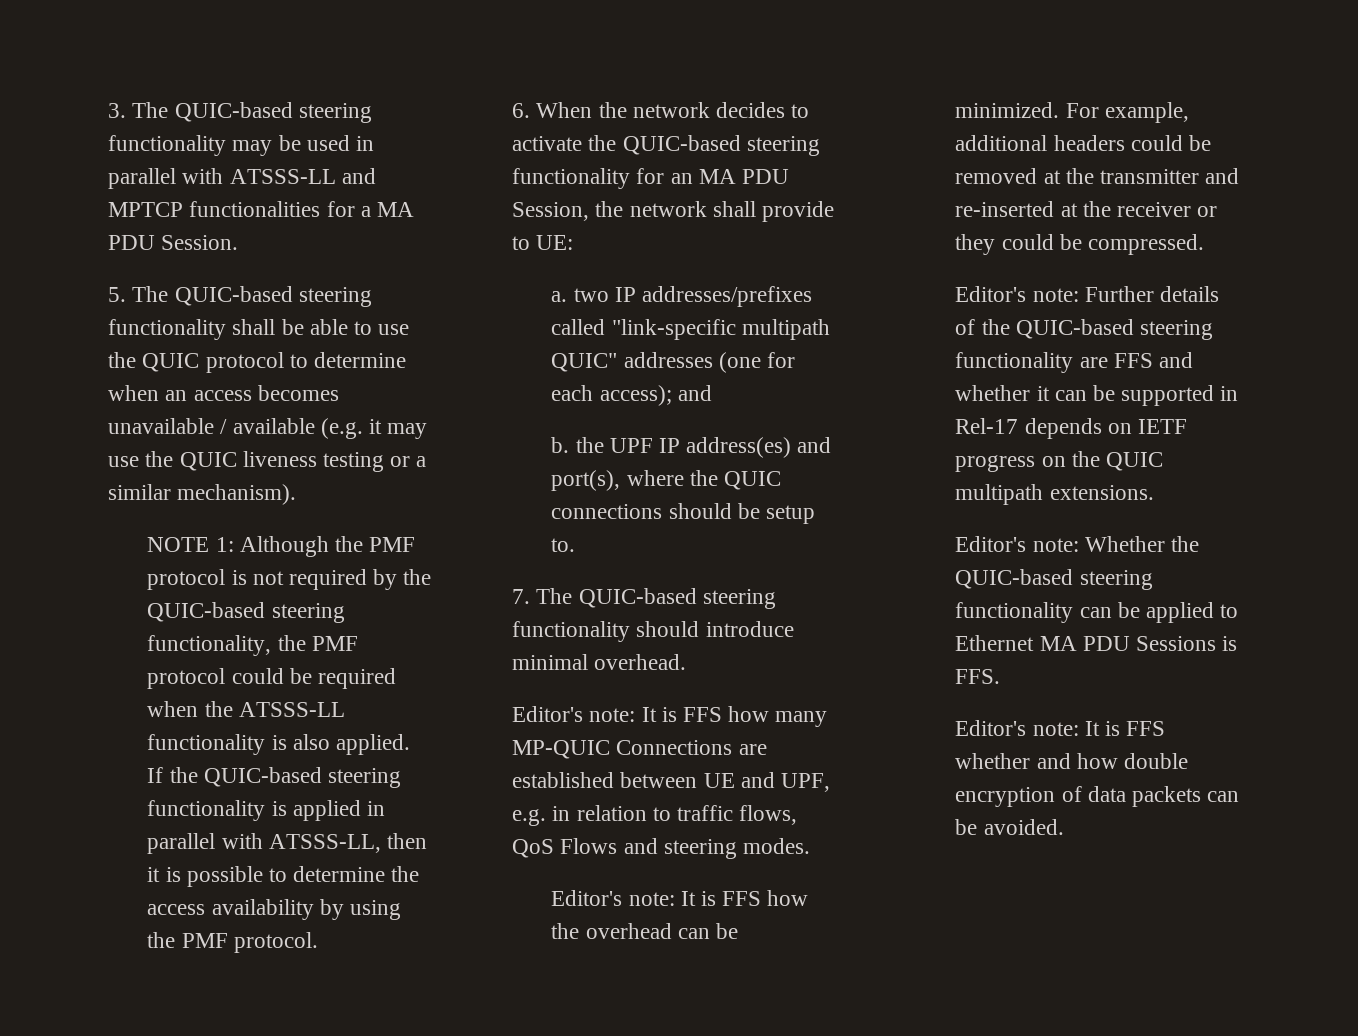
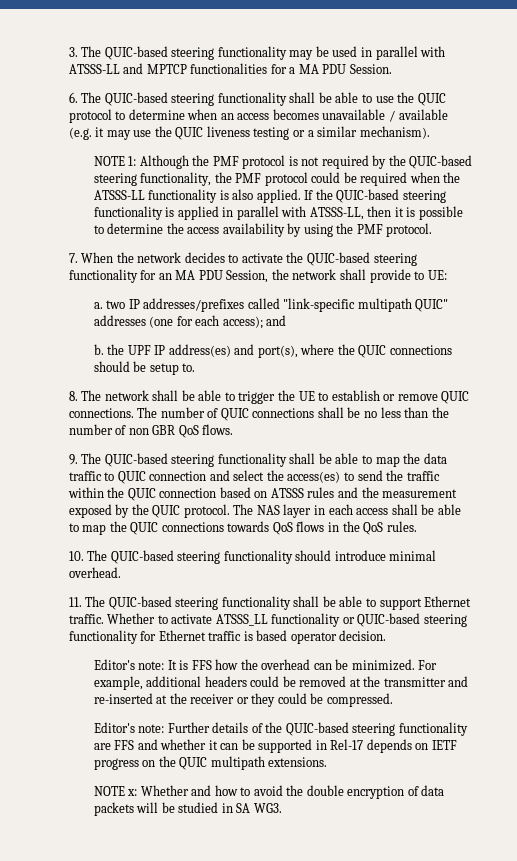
- 5. The QUIC-based steering functionality shall be able to use the QUIC protocol to determine when an access becomes unavailable / available (e.g. it may use the QUIC liveness testing or a similar mechanism).
+ 6. The QUIC-based steering functionality shall be able to use the QUIC protocol to determine when an access becomes unavailable / available (e.g. it may use the QUIC liveness testing or a similar mechanism).
- 6. When the network decides to activate the QUIC-based steering functionality for an MA PDU Session, the network shall provide to UE:
+ 7. When the network decides to activate the QUIC-based steering functionality for an MA PDU Session, the network shall provide to UE:
- 7. The QUIC-based steering functionality should introduce minimal overhead.
+ 8. The network shall be able to trigger the UE to establish or remove QUIC connections. The number of QUIC connections shall be no less than the number of non GBR QoS flows.
+ 9. The QUIC-based steering functionality shall be able to map the data traffic to QUIC connection and select the access(es) to send the traffic within the QUIC connection based on ATSSS rules and the measurement exposed by the QUIC protocol. The NAS layer in each access shall be able to map the QUIC connections towards QoS flows in the QoS rules.
+ 10. The QUIC-based steering functionality should introduce minimal overhead.
- Editor's note: It is FFS how many MP-QUIC Connections are established between UE and UPF, e.g. in relation to traffic flows, QoS Flows and steering modes.
+ 11. The QUIC-based steering functionality shall be able to support Ethernet traffic. Whether to activate ATSSS_LL functionality or QUIC-based steering functionality for Ethernet traffic is based operator decision.
- Editor's note: Whether the QUIC-based steering functionality can be applied to Ethernet MA PDU Sessions is FFS.
- Editor's note: It is FFS whether and how double encryption of data packets can be avoided.
+ NOTE x: Whether and how to avoid the double encryption of data packets will be studied in SA WG3.

